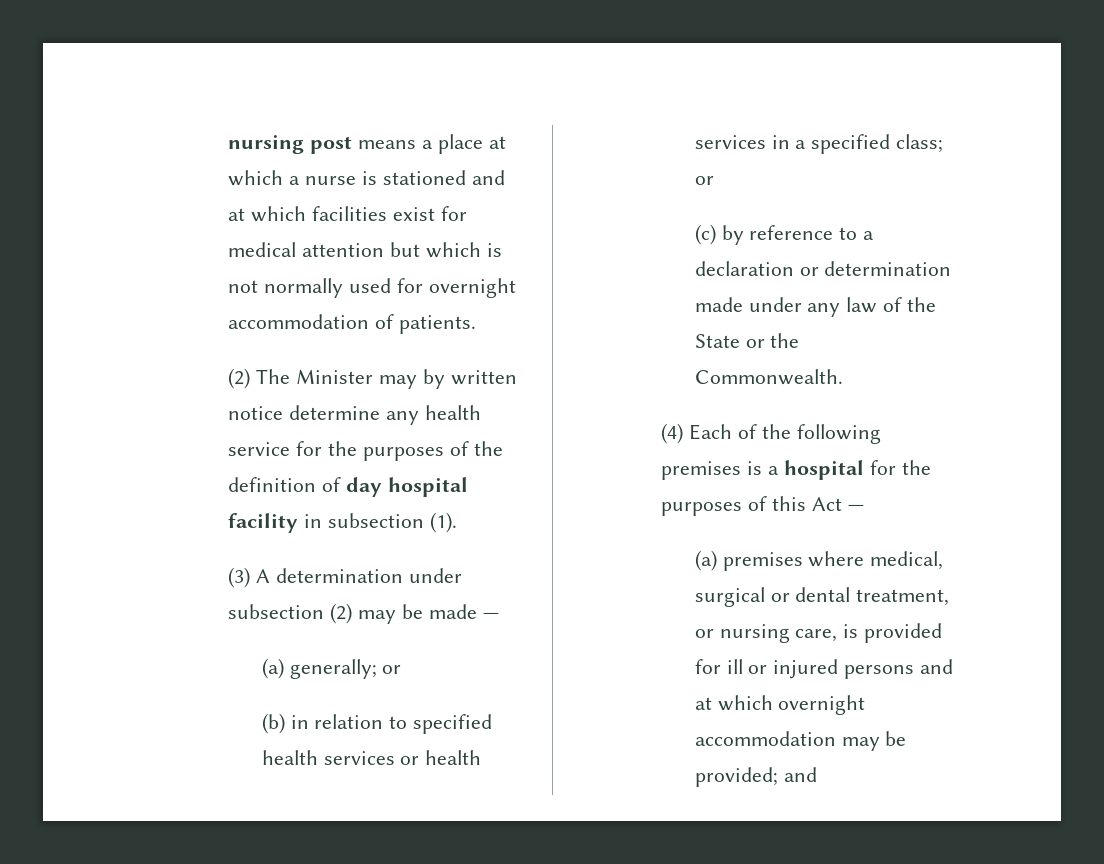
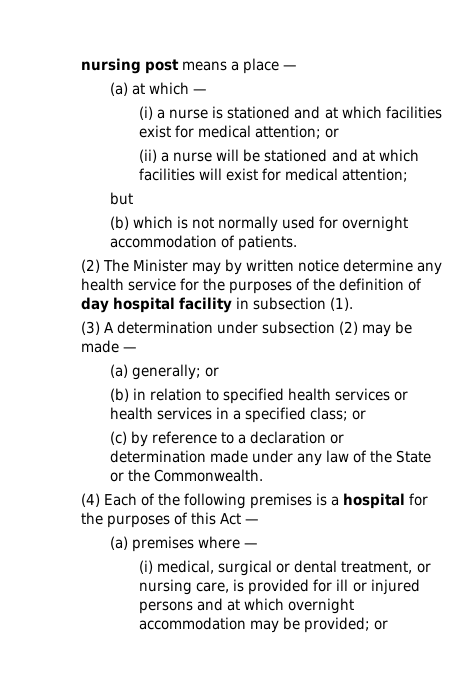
- nursing post means a place at which a nurse is stationed and at which facilities exist for medical attention but which is not normally used for overnight accommodation of patients.
+ nursing post means a place —
+ (a) at which —
+ (i) a nurse is stationed and at which facilities exist for medical attention; or
+ (ii) a nurse will be stationed and at which facilities will exist for medical attention;
+ but
+ (b) which is not normally used for overnight accommodation of patients.
- (a) premises where medical, surgical or dental treatment, or nursing care, is provided for ill or injured persons and at which overnight accommodation may be provided; and
+ (a) premises where —
+ (i) medical, surgical or dental treatment, or nursing care, is provided for ill or injured persons and at which overnight accommodation may be provided; or

